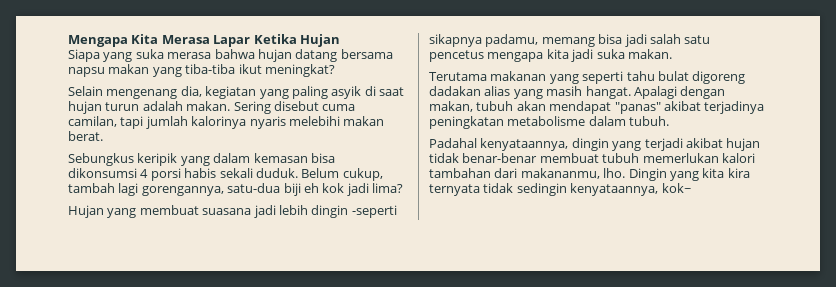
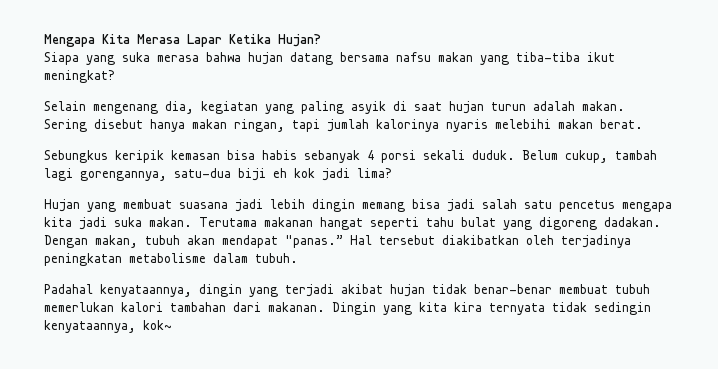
- Mengapa Kita Merasa Lapar Ketika Hujan
+ Mengapa Kita Merasa Lapar Ketika Hujan?
- Siapa yang suka merasa bahwa hujan datang bersama napsu makan yang tiba-tiba ikut meningkat?
+ Siapa yang suka merasa bahwa hujan datang bersama nafsu makan yang tiba-tiba ikut meningkat?
- Sering disebut cuma camilan, tapi jumlah kalorinya nyaris melebihi makan berat.
+ Sering disebut hanya makan ringan, tapi jumlah kalorinya nyaris melebihi makan berat.
- Sebungkus keripik yang dalam kemasan bisa dikonsumsi 4 porsi habis sekali duduk.
+ Sebungkus keripik kemasan bisa habis sebanyak 4 porsi sekali duduk.
- Hujan yang membuat suasana jadi lebih dingin -seperti sikapnya padamu, memang bisa jadi salah satu pencetus mengapa kita jadi suka makan.
- Terutama makanan yang seperti tahu bulat digoreng dadakan alias yang masih hangat. Apalagi dengan makan, tubuh akan mendapat "panas" akibat terjadinya peningkatan metabolisme dalam tubuh.
+ Hujan yang membuat suasana jadi lebih dingin memang bisa jadi salah satu pencetus mengapa kita jadi suka makan. Terutama makanan hangat seperti tahu bulat yang digoreng dadakan. Dengan makan, tubuh akan mendapat "panas.” Hal tersebut diakibatkan oleh terjadinya peningkatan metabolisme dalam tubuh.
- Padahal kenyataannya, dingin yang terjadi akibat hujan tidak benar-benar membuat tubuh memerlukan kalori tambahan dari makananmu, lho.
+ Padahal kenyataannya, dingin yang terjadi akibat hujan tidak benar-benar membuat tubuh memerlukan kalori tambahan dari makanan.

